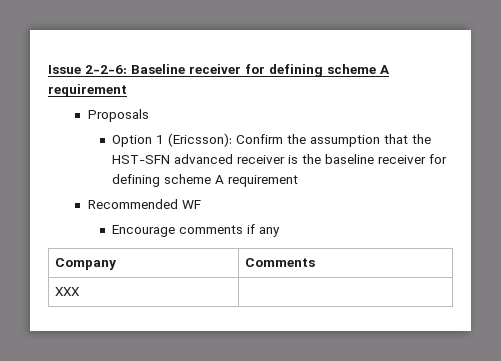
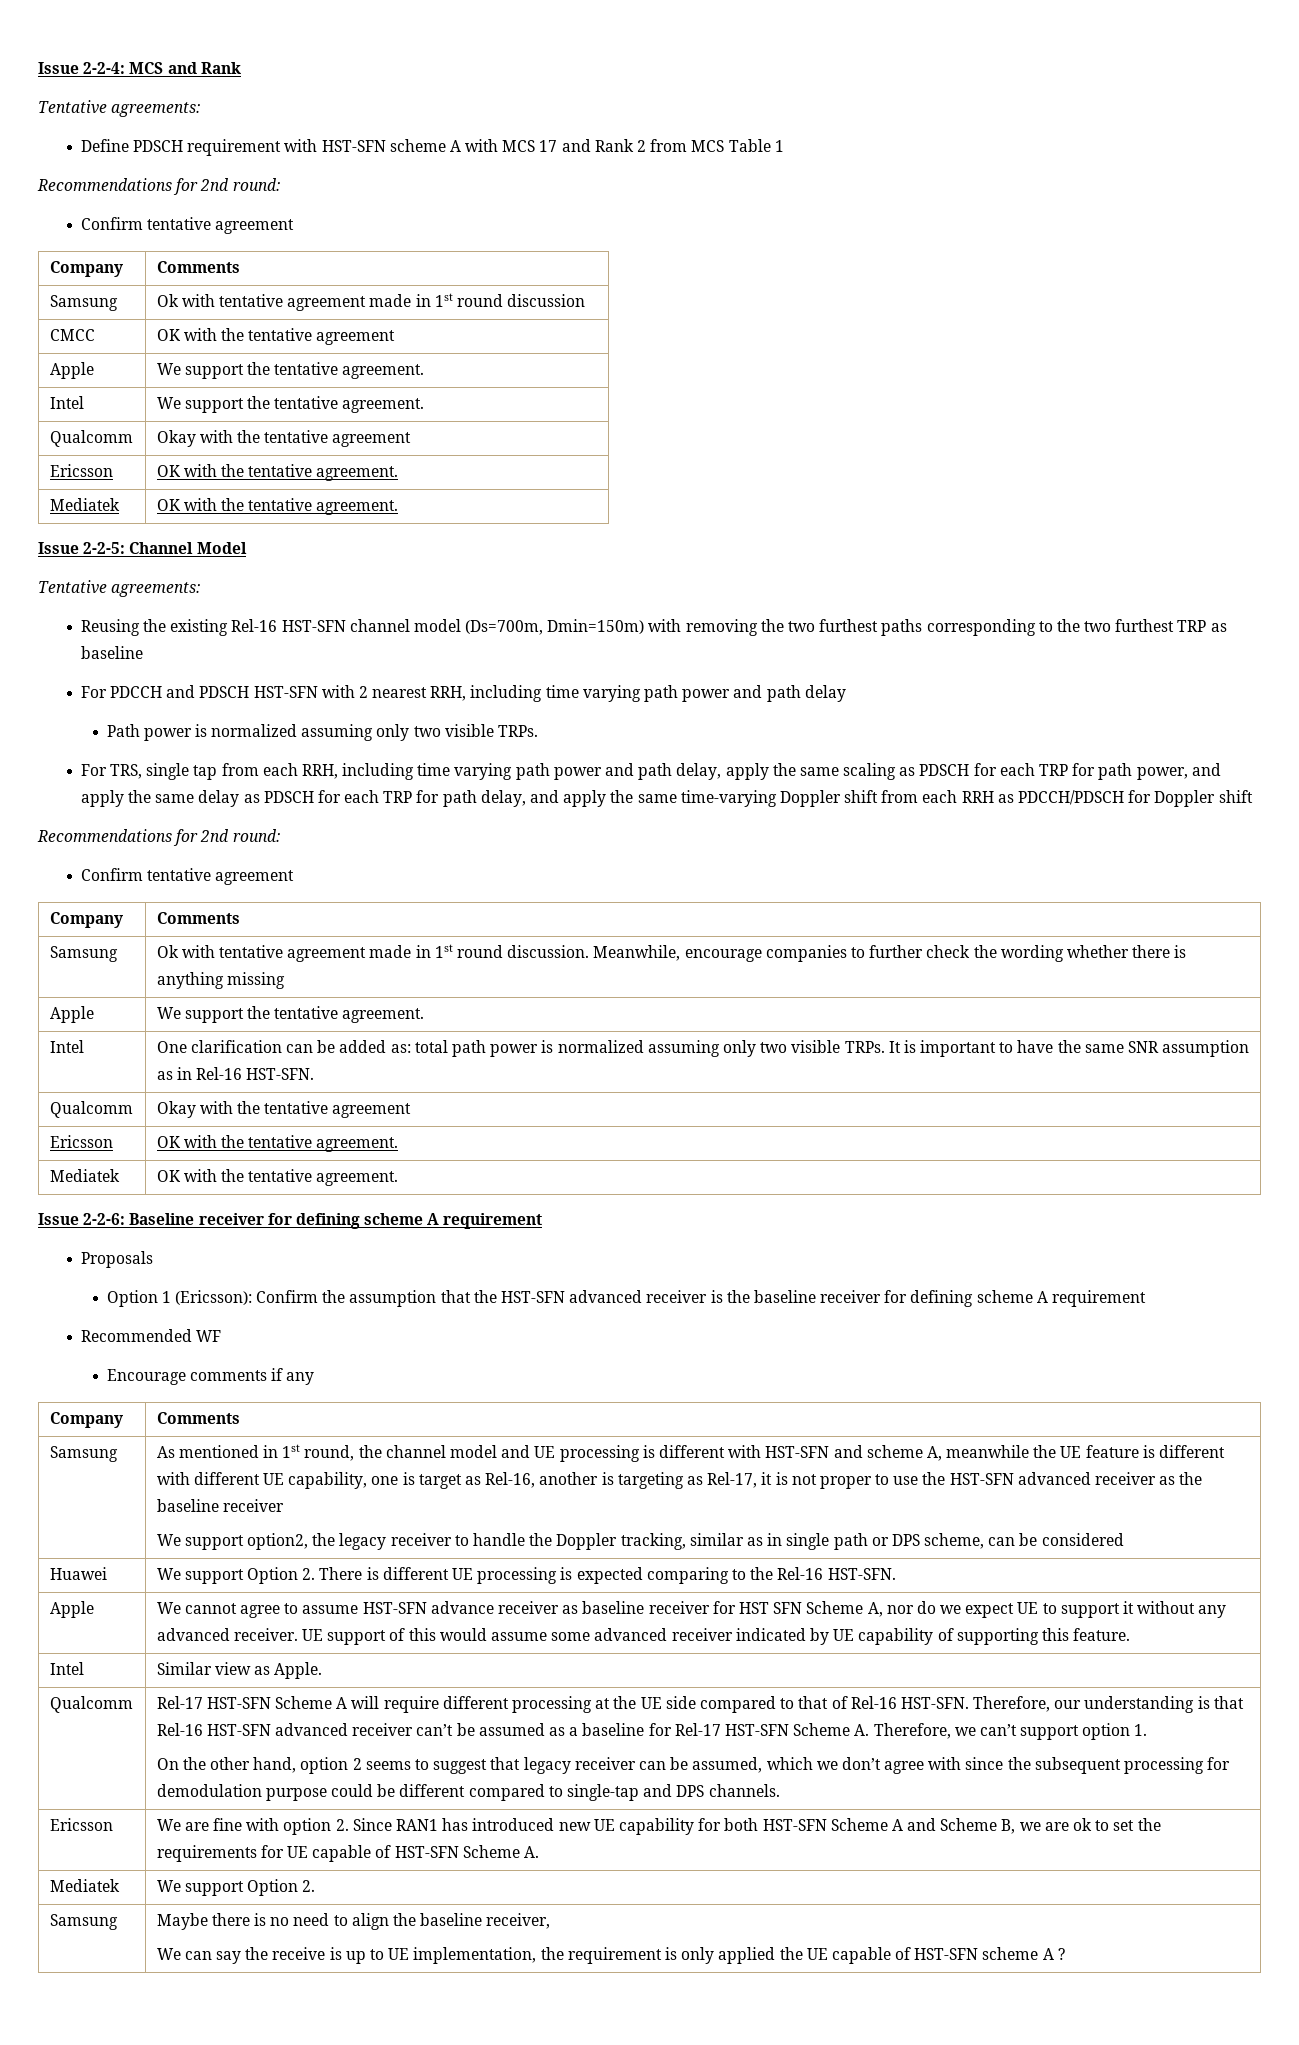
+ Issue 2-2-4: MCS and Rank
+ Tentative agreements:
+ Define PDSCH requirement with HST-SFN scheme A with MCS 17 and Rank 2 from MCS Table 1
+ Recommendations for 2nd round:
+ Confirm tentative agreement
+ Company | Comments
+ Samsung | Ok with tentative agreement made in 1st round discussion
+ CMCC | OK with the tentative agreement
+ Apple | We support the tentative agreement.
+ Intel | We support the tentative agreement.
+ Qualcomm | Okay with the tentative agreement
+ Ericsson | OK with the tentative agreement.
+ Mediatek | OK with the tentative agreement.
+ Issue 2-2-5: Channel Model
+ Tentative agreements:
+ Reusing the existing Rel-16 HST-SFN channel model (Ds=700m, Dmin=150m) with removing the two furthest paths corresponding to the two furthest TRP as baseline
+ For PDCCH and PDSCH HST-SFN with 2 nearest RRH, including time varying path power and path delay
+ Path power is normalized assuming only two visible TRPs.
+ For TRS, single tap from each RRH, including time varying path power and path delay, apply the same scaling as PDSCH for each TRP for path power, and apply the same delay as PDSCH for each TRP for path delay, and apply the same time-varying Doppler shift from each RRH as PDCCH/PDSCH for Doppler shift
+ Recommendations for 2nd round:
+ Confirm tentative agreement
+ Company | Comments
+ Samsung | Ok with tentative agreement made in 1st round discussion. Meanwhile, encourage companies to further check the wording whether there is anything missing
+ Apple | We support the tentative agreement.
+ Intel | One clarification can be added as: total path power is normalized assuming only two visible TRPs. It is important to have the same SNR assumption as in Rel-16 HST-SFN.
+ Qualcomm | Okay with the tentative agreement
+ Ericsson | OK with the tentative agreement.
+ Mediatek | OK with the tentative agreement.
- XXX
+ Samsung | As mentioned in 1st round, the channel model and UE processing is different with HST-SFN and scheme A, meanwhile the UE feature is different with different UE capability, one is target as Rel-16, another is targeting as Rel-17, it is not proper to use the HST-SFN advanced receiver as the baseline receiver
+ We support option2, the legacy receiver to handle the Doppler tracking, similar as in single path or DPS scheme, can be considered
+ Huawei | We support Option 2. There is different UE processing is expected comparing to the Rel-16 HST-SFN.
+ Apple | We cannot agree to assume HST-SFN advance receiver as baseline receiver for HST SFN Scheme A, nor do we expect UE to support it without any advanced receiver. UE support of this would assume some advanced receiver indicated by UE capability of supporting this feature.
+ Intel | Similar view as Apple.
+ Qualcomm | Rel-17 HST-SFN Scheme A will require different processing at the UE side compared to that of Rel-16 HST-SFN. Therefore, our understanding is that Rel-16 HST-SFN advanced receiver can’t be assumed as a baseline for Rel-17 HST-SFN Scheme A. Therefore, we can’t support option 1.
+ On the other hand, option 2 seems to suggest that legacy receiver can be assumed, which we don’t agree with since the subsequent processing for demodulation purpose could be different compared to single-tap and DPS channels.
+ Ericsson | We are fine with option 2. Since RAN1 has introduced new UE capability for both HST-SFN Scheme A and Scheme B, we are ok to set the requirements for UE capable of HST-SFN Scheme A.
+ Mediatek | We support Option 2.
+ Samsung | Maybe there is no need to align the baseline receiver,
+ We can say the receive is up to UE implementation, the requirement is only applied the UE capable of HST-SFN scheme A ?

